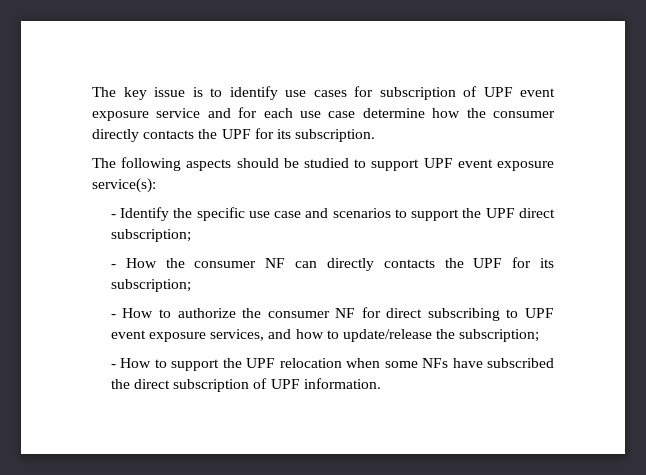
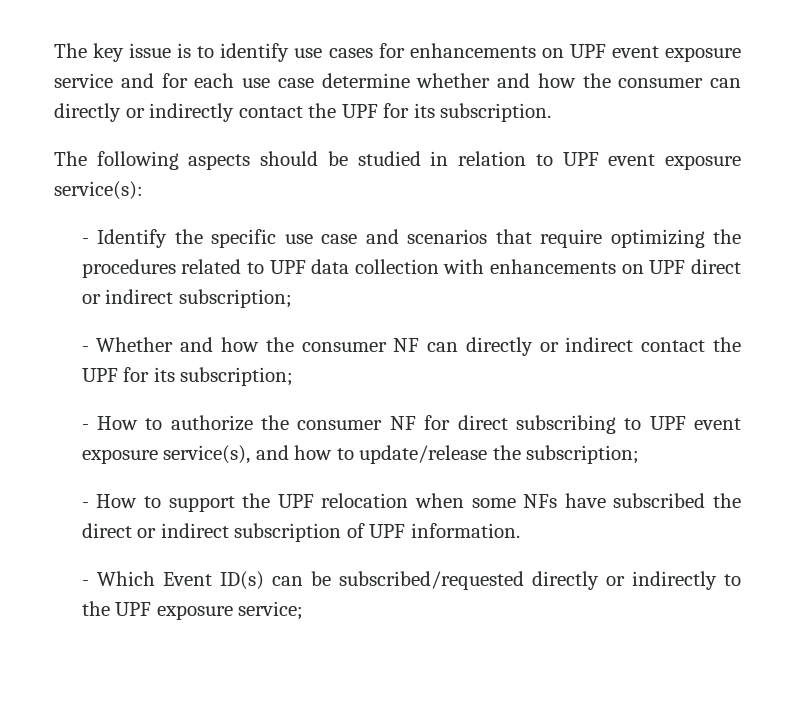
- The key issue is to identify use cases for subscription of UPF event exposure service and for each use case determine how the consumer directly contacts the UPF for its subscription.
+ The key issue is to identify use cases for enhancements on UPF event exposure service and for each use case determine whether and how the consumer can directly or indirectly contact the UPF for its subscription.
- The following aspects should be studied to support UPF event exposure service(s):
+ The following aspects should be studied in relation to UPF event exposure service(s):
- - Identify the specific use case and scenarios to support the UPF direct subscription;
- - How the consumer NF can directly contacts the UPF for its subscription;
+ - Identify the specific use case and scenarios that require optimizing the procedures related to UPF data collection with enhancements on UPF direct or indirect subscription;
+ - Whether and how the consumer NF can directly or indirect contact the UPF for its subscription;
- - How to authorize the consumer NF for direct subscribing to UPF event exposure services, and how to update/release the subscription;
+ - How to authorize the consumer NF for direct subscribing to UPF event exposure service(s), and how to update/release the subscription;
- - How to support the UPF relocation when some NFs have subscribed the direct subscription of UPF information.
+ - How to support the UPF relocation when some NFs have subscribed the direct or indirect subscription of UPF information.
+ - Which Event ID(s) can be subscribed/requested directly or indirectly to the UPF exposure service;

